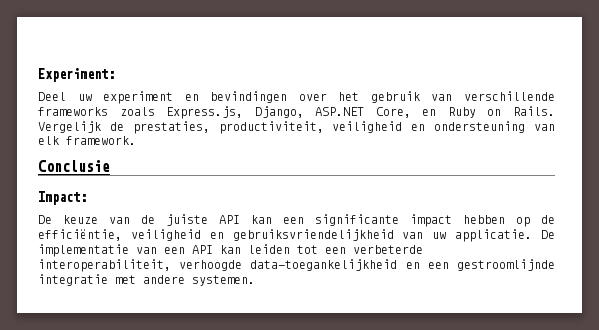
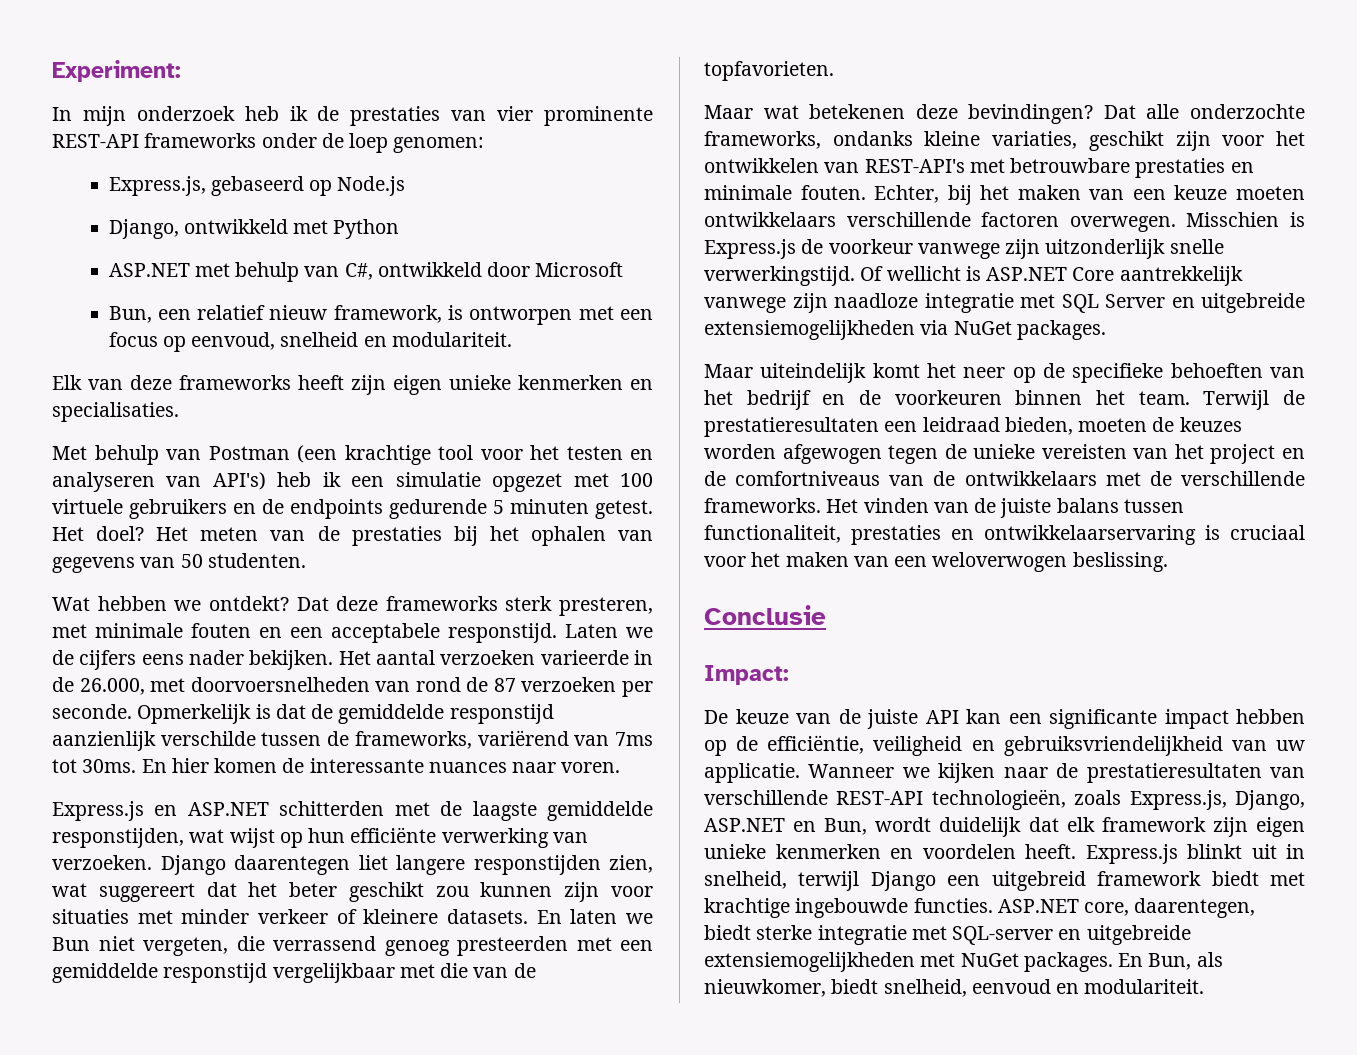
- Deel uw experiment en bevindingen over het gebruik van verschillende frameworks zoals Express.js, Django, ASP.NET Core, en Ruby on Rails. Vergelijk de prestaties, productiviteit, veiligheid en ondersteuning van elk framework.
+ In mijn onderzoek heb ik de prestaties van vier prominente REST-API frameworks onder de loep genomen:
+ Express.js, gebaseerd op Node.js
+ Django, ontwikkeld met Python
+ ASP.NET met behulp van C#, ontwikkeld door Microsoft
+ Bun, een relatief nieuw framework, is ontworpen met een focus op eenvoud, snelheid en modulariteit.
+ Elk van deze frameworks heeft zijn eigen unieke kenmerken en specialisaties.
+ Met behulp van Postman (een krachtige tool voor het testen en analyseren van API's) heb ik een simulatie opgezet met 100 virtuele gebruikers en de endpoints gedurende 5 minuten getest. Het doel? Het meten van de prestaties bij het ophalen van gegevens van 50 studenten.
+ Wat hebben we ontdekt? Dat deze frameworks sterk presteren, met minimale fouten en een acceptabele responstijd. Laten we de cijfers eens nader bekijken. Het aantal verzoeken varieerde in de 26.000, met doorvoersnelheden van rond de 87 verzoeken per seconde. Opmerkelijk is dat de gemiddelde responstijd aanzienlijk verschilde tussen de frameworks, variërend van 7ms tot 30ms. En hier komen de interessante nuances naar voren.
+ Express.js en ASP.NET schitterden met de laagste gemiddelde responstijden, wat wijst op hun efficiënte verwerking van verzoeken. Django daarentegen liet langere responstijden zien, wat suggereert dat het beter geschikt zou kunnen zijn voor situaties met minder verkeer of kleinere datasets. En laten we Bun niet vergeten, die verrassend genoeg presteerden met een gemiddelde responstijd vergelijkbaar met die van de topfavorieten.
+ Maar wat betekenen deze bevindingen? Dat alle onderzochte frameworks, ondanks kleine variaties, geschikt zijn voor het ontwikkelen van REST-API's met betrouwbare prestaties en minimale fouten. Echter, bij het maken van een keuze moeten ontwikkelaars verschillende factoren overwegen. Misschien is Express.js de voorkeur vanwege zijn uitzonderlijk snelle verwerkingstijd. Of wellicht is ASP.NET Core aantrekkelijk vanwege zijn naadloze integratie met SQL Server en uitgebreide extensiemogelijkheden via NuGet packages.
+ Maar uiteindelijk komt het neer op de specifieke behoeften van het bedrijf en de voorkeuren binnen het team. Terwijl de prestatieresultaten een leidraad bieden, moeten de keuzes worden afgewogen tegen de unieke vereisten van het project en de comfortniveaus van de ontwikkelaars met de verschillende frameworks. Het vinden van de juiste balans tussen functionaliteit, prestaties en ontwikkelaarservaring is cruciaal voor het maken van een weloverwogen beslissing.
- De implementatie van een API kan leiden tot een verbeterde interoperabiliteit, verhoogde data-toegankelijkheid en een gestroomlijnde integratie met andere systemen.
+ Wanneer we kijken naar de prestatieresultaten van verschillende REST-API technologieën, zoals Express.js, Django, ASP.NET en Bun, wordt duidelijk dat elk framework zijn eigen unieke kenmerken en voordelen heeft. Express.js blinkt uit in snelheid, terwijl Django een uitgebreid framework biedt met krachtige ingebouwde functies. ASP.NET core, daarentegen, biedt sterke integratie met SQL-server en uitgebreide extensiemogelijkheden met NuGet packages. En Bun, als nieuwkomer, biedt snelheid, eenvoud en modulariteit.

